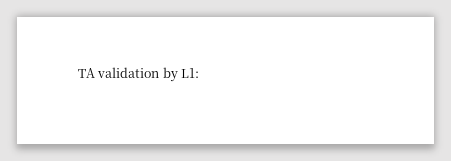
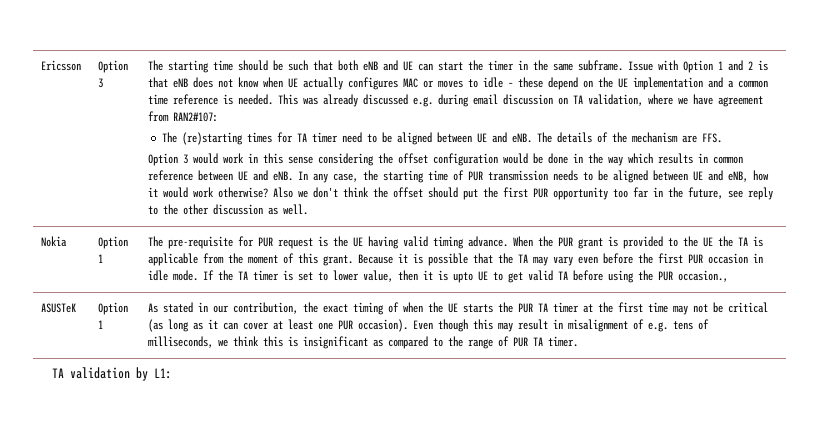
+ Ericsson | Option 3 | The starting time should be such that both eNB and UE can start the timer in the same subframe. Issue with Option 1 and 2 is that eNB does not know when UE actually configures MAC or moves to idle – these depend on the UE implementation and a common time reference is needed. This was already discussed e.g. during email discussion on TA validation, where we have agreement from RAN2#107:
+ The (re)starting times for TA timer need to be aligned between UE and eNB. The details of the mechanism are FFS.
+ Option 3 would work in this sense considering the offset configuration would be done in the way which results in common reference between UE and eNB. In any case, the starting time of PUR transmission needs to be aligned between UE and eNB, how it would work otherwise? Also we don't think the offset should put the first PUR opportunity too far in the future, see reply to the other discussion as well.
+ Nokia | Option 1 | The pre-requisite for PUR request is the UE having valid timing advance. When the PUR grant is provided to the UE the TA is applicable from the moment of this grant. Because it is possible that the TA may vary even before the first PUR occasion in idle mode. If the TA timer is set to lower value, then it is upto UE to get valid TA before using the PUR occasion.,
+ ASUSTeK | Option 1 | As stated in our contribution, the exact timing of when the UE starts the PUR TA timer at the first time may not be critical (as long as it can cover at least one PUR occasion). Even though this may result in misalignment of e.g. tens of milliseconds, we think this is insignificant as compared to the range of PUR TA timer.

